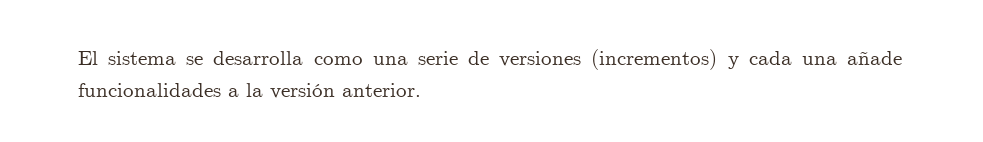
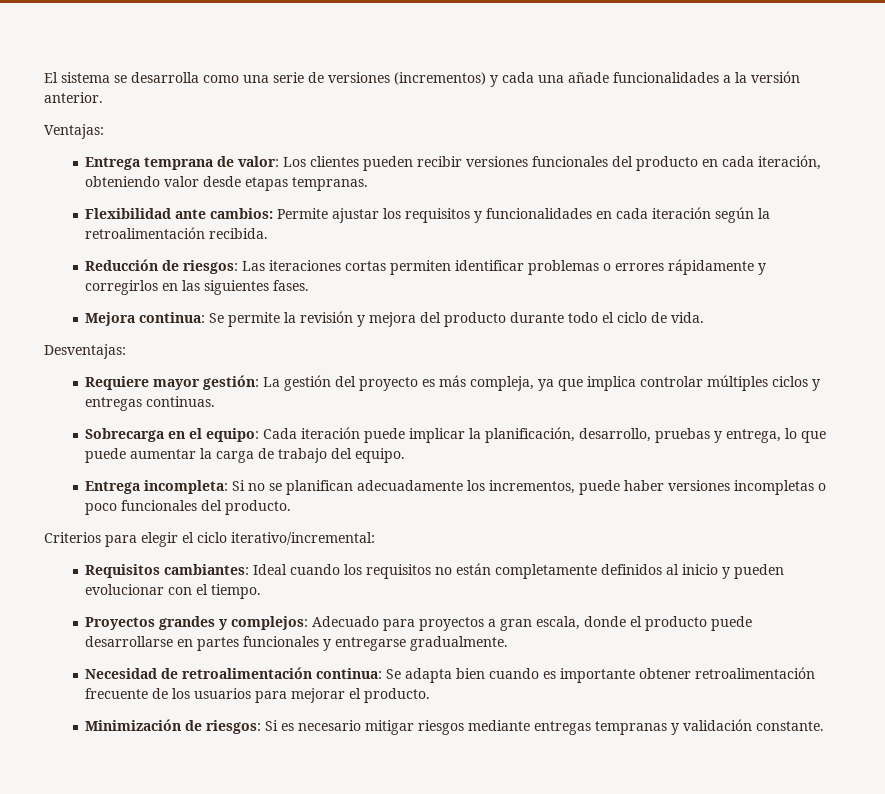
+ Ventajas:
+ Entrega temprana de valor: Los clientes pueden recibir versiones funcionales del producto en cada iteración, obteniendo valor desde etapas tempranas.
+ Flexibilidad ante cambios: Permite ajustar los requisitos y funcionalidades en cada iteración según la retroalimentación recibida.
+ Reducción de riesgos: Las iteraciones cortas permiten identificar problemas o errores rápidamente y corregirlos en las siguientes fases.
+ Mejora continua: Se permite la revisión y mejora del producto durante todo el ciclo de vida.
+ Desventajas:
+ Requiere mayor gestión: La gestión del proyecto es más compleja, ya que implica controlar múltiples ciclos y entregas continuas.
+ Sobrecarga en el equipo: Cada iteración puede implicar la planificación, desarrollo, pruebas y entrega, lo que puede aumentar la carga de trabajo del equipo.
+ Entrega incompleta: Si no se planifican adecuadamente los incrementos, puede haber versiones incompletas o poco funcionales del producto.
+ Criterios para elegir el ciclo iterativo/incremental:
+ Requisitos cambiantes: Ideal cuando los requisitos no están completamente definidos al inicio y pueden evolucionar con el tiempo.
+ Proyectos grandes y complejos: Adecuado para proyectos a gran escala, donde el producto puede desarrollarse en partes funcionales y entregarse gradualmente.
+ Necesidad de retroalimentación continua: Se adapta bien cuando es importante obtener retroalimentación frecuente de los usuarios para mejorar el producto.
+ Minimización de riesgos: Si es necesario mitigar riesgos mediante entregas tempranas y validación constante.

